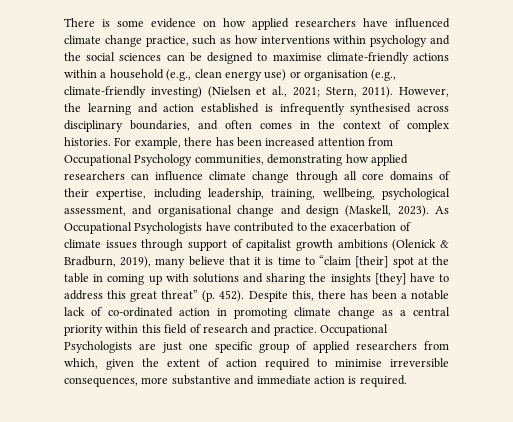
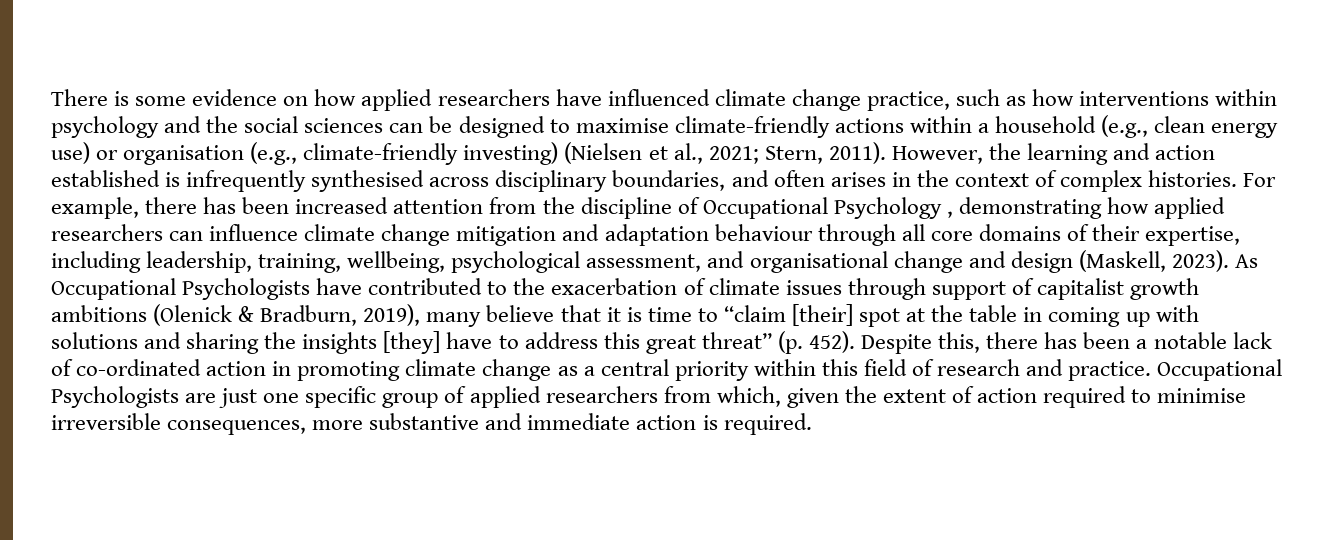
- However, the learning and action established is infrequently synthesised across disciplinary boundaries, and often comes in the context of complex histories.
+ However, the learning and action established is infrequently synthesised across disciplinary boundaries, and often arises in the context of complex histories.
- For example, there has been increased attention from Occupational Psychology communities, demonstrating how applied researchers can influence climate change through all core domains of their expertise, including leadership, training, wellbeing, psychological assessment, and organisational change and design (Maskell, 2023).
+ For example, there has been increased attention from the discipline of Occupational Psychology , demonstrating how applied researchers can influence climate change mitigation and adaptation behaviour through all core domains of their expertise, including leadership, training, wellbeing, psychological assessment, and organisational change and design (Maskell, 2023).

